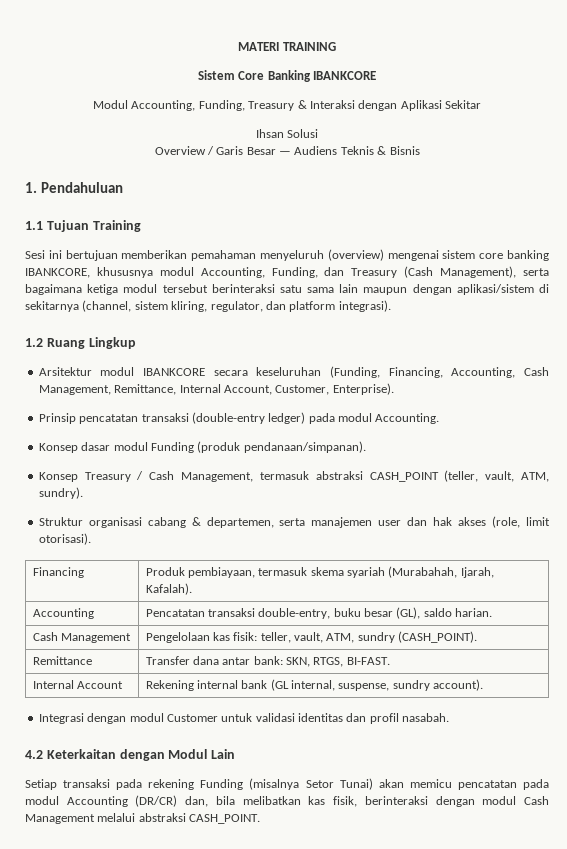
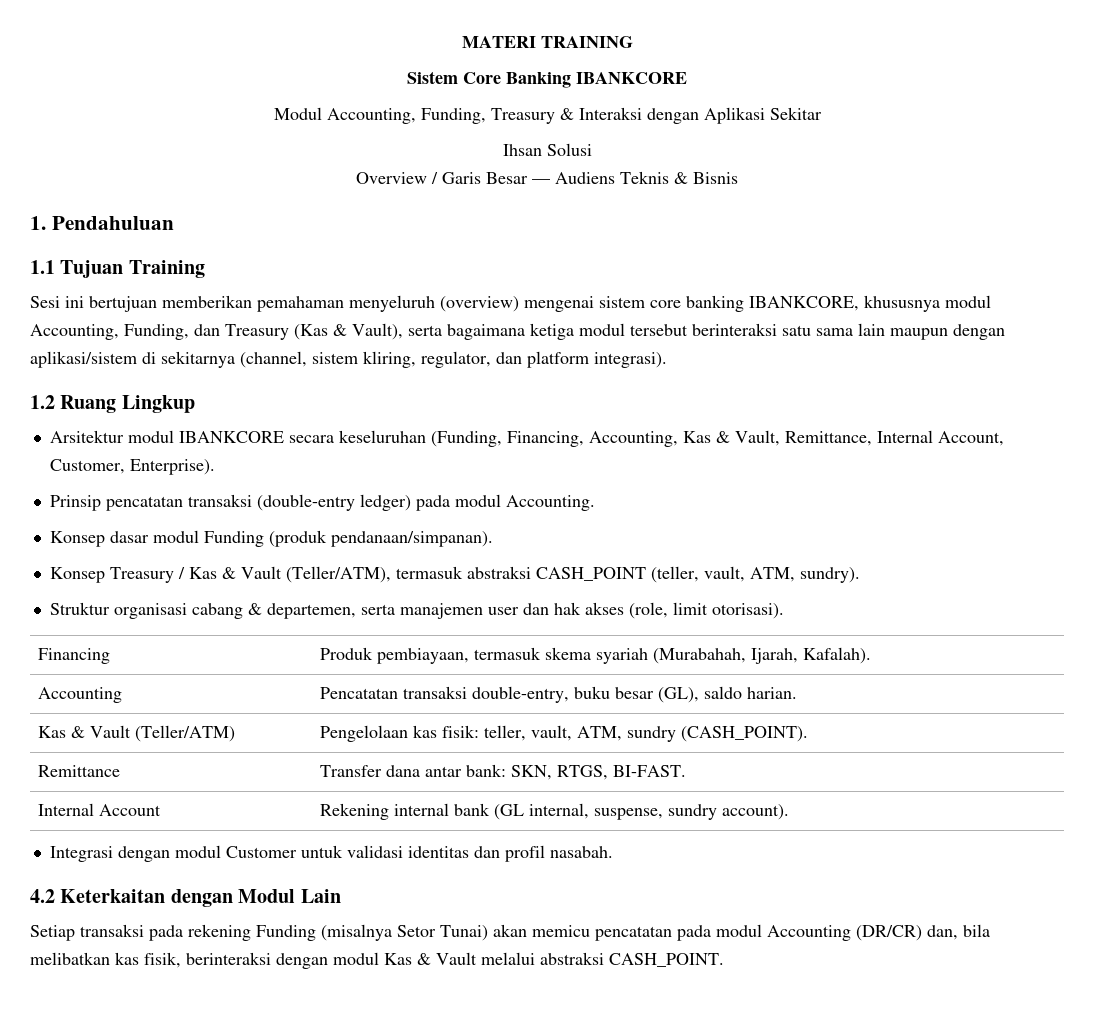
- Sesi ini bertujuan memberikan pemahaman menyeluruh (overview) mengenai sistem core banking IBANKCORE, khususnya modul Accounting, Funding, dan Treasury (Cash Management), serta bagaimana ketiga modul tersebut berinteraksi satu sama lain maupun dengan aplikasi/sistem di sekitarnya (channel, sistem kliring, regulator, dan platform integrasi).
+ Sesi ini bertujuan memberikan pemahaman menyeluruh (overview) mengenai sistem core banking IBANKCORE, khususnya modul Accounting, Funding, dan Treasury (Kas & Vault), serta bagaimana ketiga modul tersebut berinteraksi satu sama lain maupun dengan aplikasi/sistem di sekitarnya (channel, sistem kliring, regulator, dan platform integrasi).
- Arsitektur modul IBANKCORE secara keseluruhan (Funding, Financing, Accounting, Cash Management, Remittance, Internal Account, Customer, Enterprise).
+ Arsitektur modul IBANKCORE secara keseluruhan (Funding, Financing, Accounting, Kas & Vault, Remittance, Internal Account, Customer, Enterprise).
- Konsep Treasury / Cash Management, termasuk abstraksi CASH_POINT (teller, vault, ATM, sundry).
+ Konsep Treasury / Kas & Vault (Teller/ATM), termasuk abstraksi CASH_POINT (teller, vault, ATM, sundry).
- Cash Management | Pengelolaan kas fisik: teller, vault, ATM, sundry (CASH_POINT).
+ Kas & Vault (Teller/ATM) | Pengelolaan kas fisik: teller, vault, ATM, sundry (CASH_POINT).
- Setiap transaksi pada rekening Funding (misalnya Setor Tunai) akan memicu pencatatan pada modul Accounting (DR/CR) dan, bila melibatkan kas fisik, berinteraksi dengan modul Cash Management melalui abstraksi CASH_POINT.
+ Setiap transaksi pada rekening Funding (misalnya Setor Tunai) akan memicu pencatatan pada modul Accounting (DR/CR) dan, bila melibatkan kas fisik, berinteraksi dengan modul Kas & Vault melalui abstraksi CASH_POINT.

